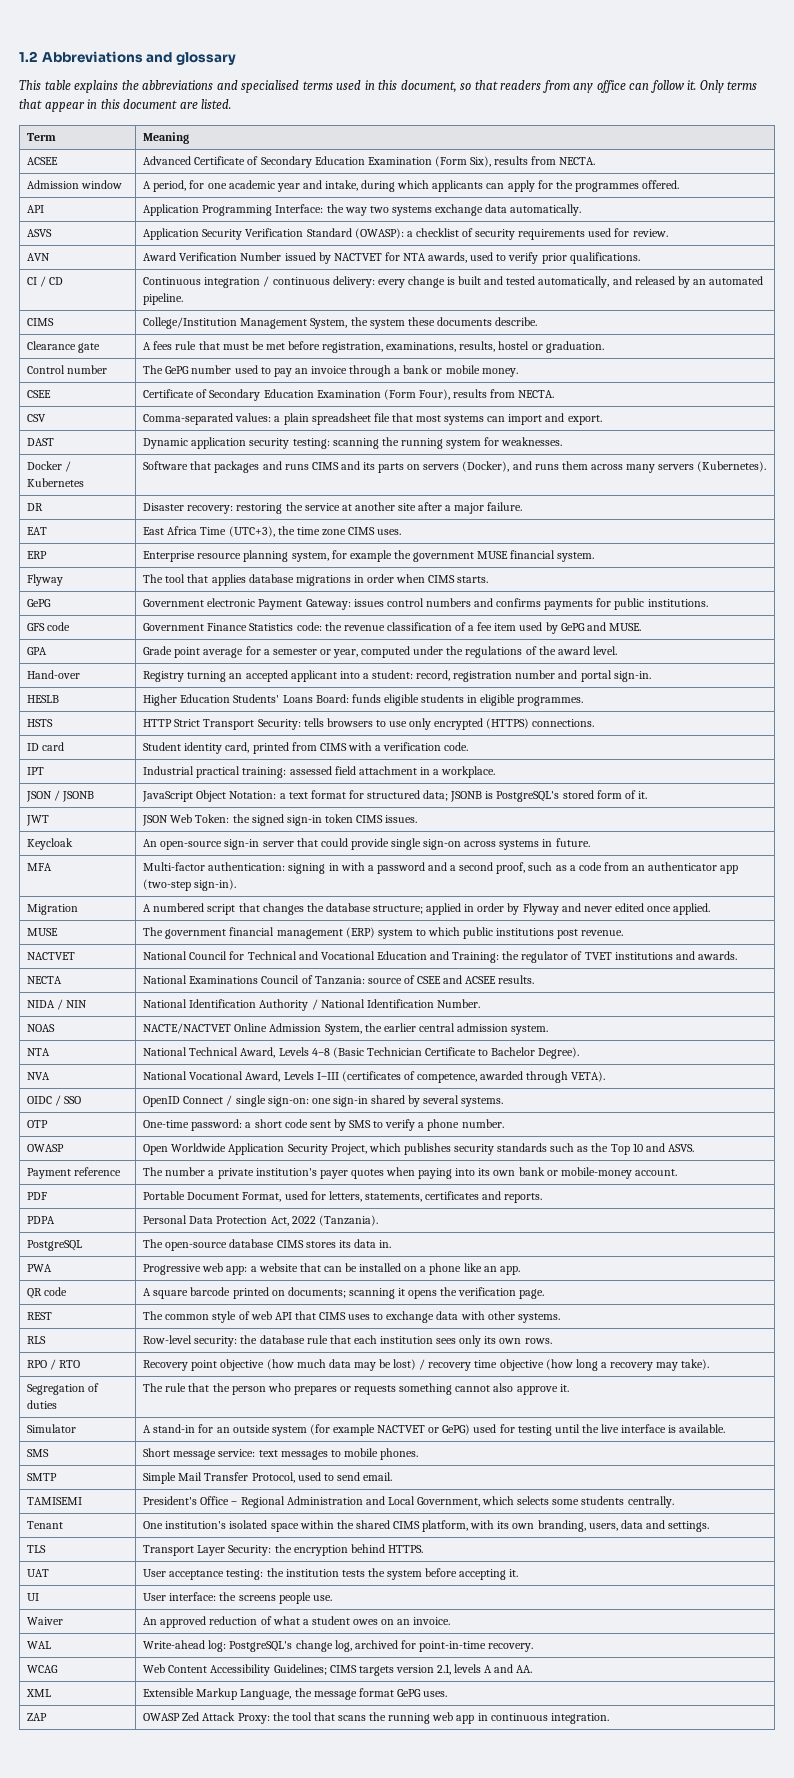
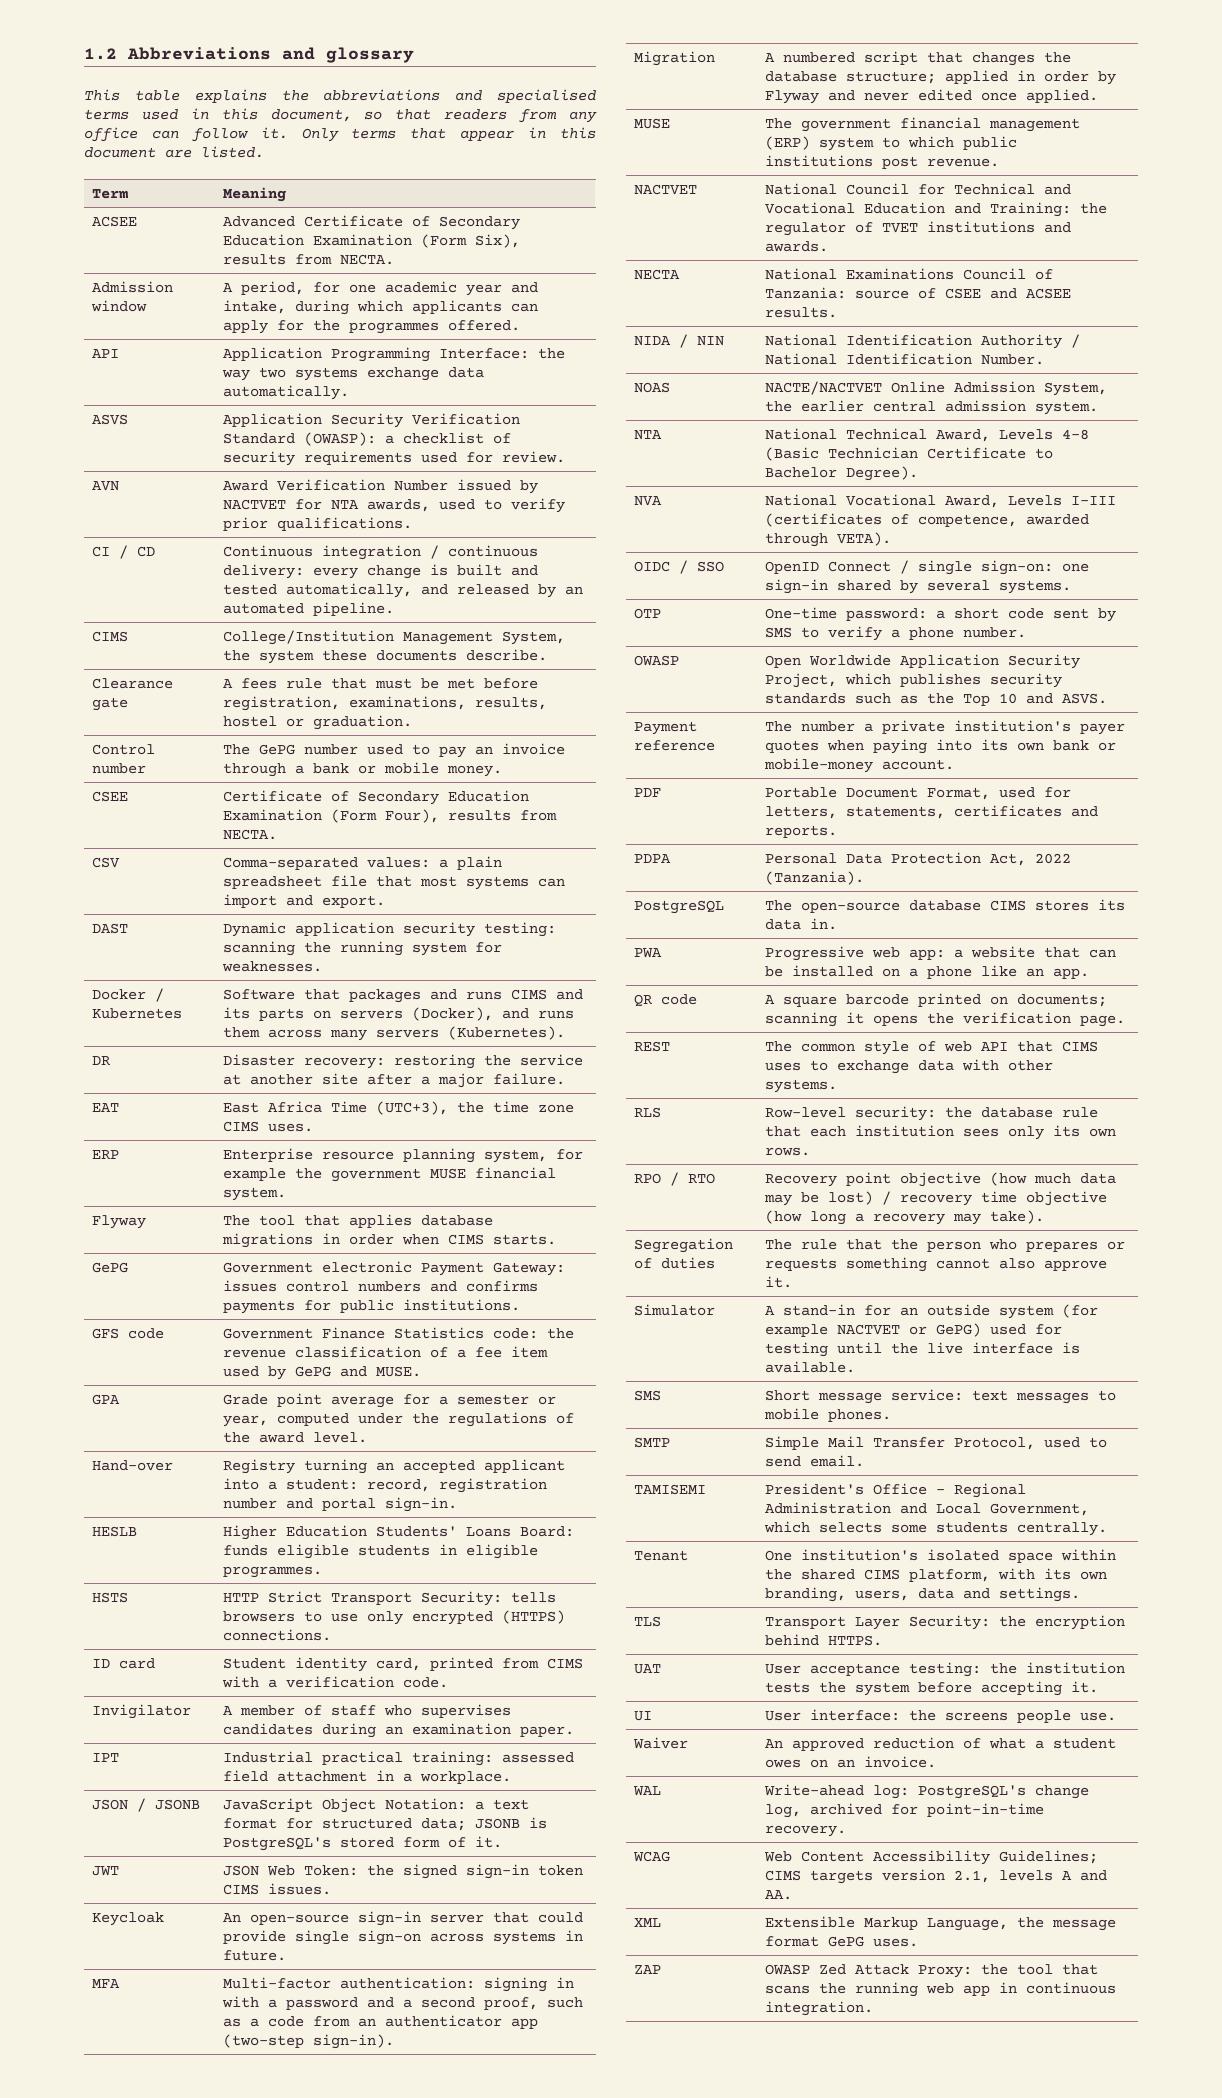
+ Invigilator | A member of staff who supervises candidates during an examination paper.

